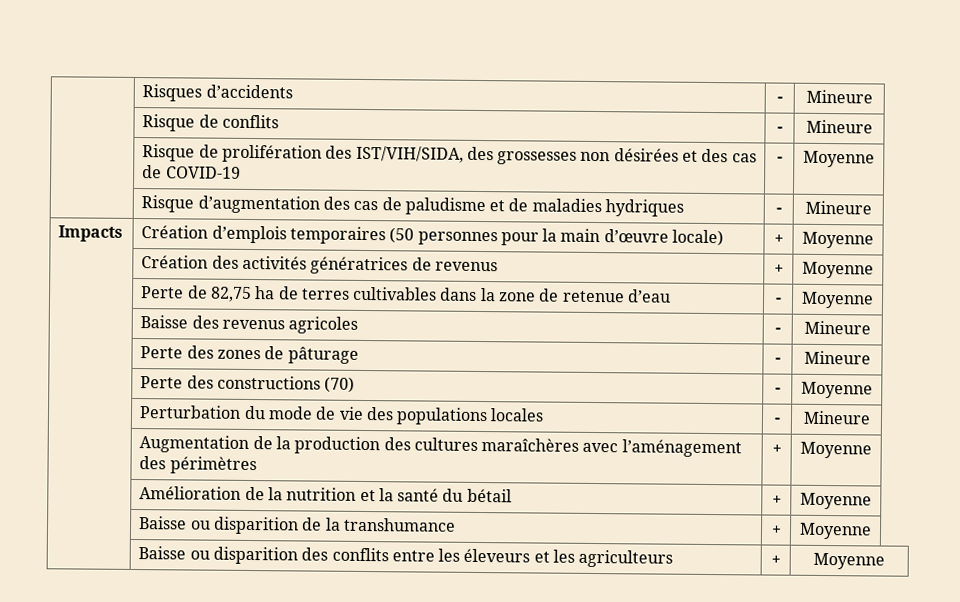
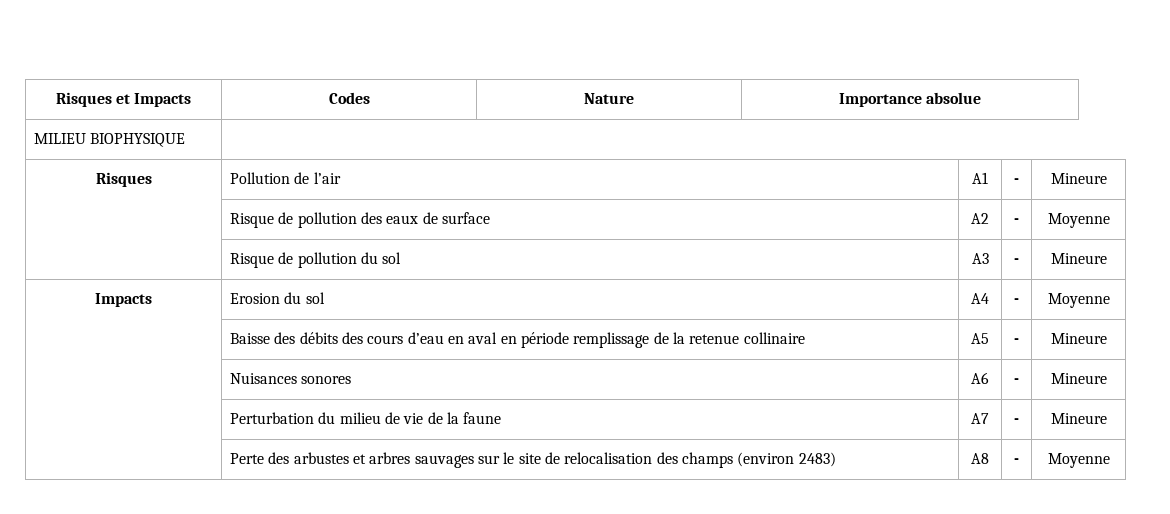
- | Risques d’accidents | - | Mineure
- | Risque de conflits | - | Mineure
- | Risque de prolifération des IST/VIH/SIDA, des grossesses non désirées et des cas de COVID-19 | - | Moyenne
- | Risque d’augmentation des cas de paludisme et de maladies hydriques | - | Mineure
- Impacts | Création d’emplois temporaires (50 personnes pour la main d’œuvre locale) | + | Moyenne
- | Création des activités génératrices de revenus | + | Moyenne
- | Perte de 82,75 ha de terres cultivables dans la zone de retenue d’eau | - | Moyenne
- | Baisse des revenus agricoles | - | Mineure
- | Perte des zones de pâturage | - | Mineure
- | Perte des constructions (70) | - | Moyenne
- | Perturbation du mode de vie des populations locales | - | Mineure
- | Augmentation de la production des cultures maraîchères avec l’aménagement des périmètres | + | Moyenne
- | Amélioration de la nutrition et la santé du bétail | + | Moyenne
- | Baisse ou disparition de la transhumance | + | Moyenne
- | Baisse ou disparition des conflits entre les éleveurs et les agriculteurs | + | Moyenne
+ Risques et Impacts | Codes | Nature | Importance absolue
+ MILIEU BIOPHYSIQUE
+ Risques | Pollution de l’air | A1 | - | Mineure
+ | Risque de pollution des eaux de surface | A2 | - | Moyenne
+ | Risque de pollution du sol | A3 | - | Mineure
+ Impacts | Erosion du sol | A4 | - | Moyenne
+ | Baisse des débits des cours d’eau en aval en période remplissage de la retenue collinaire | A5 | - | Mineure
+ | Nuisances sonores | A6 | - | Mineure
+ | Perturbation du milieu de vie de la faune | A7 | - | Mineure
+ | Perte des arbustes et arbres sauvages sur le site de relocalisation des champs (environ 2483) | A8 | - | Moyenne

